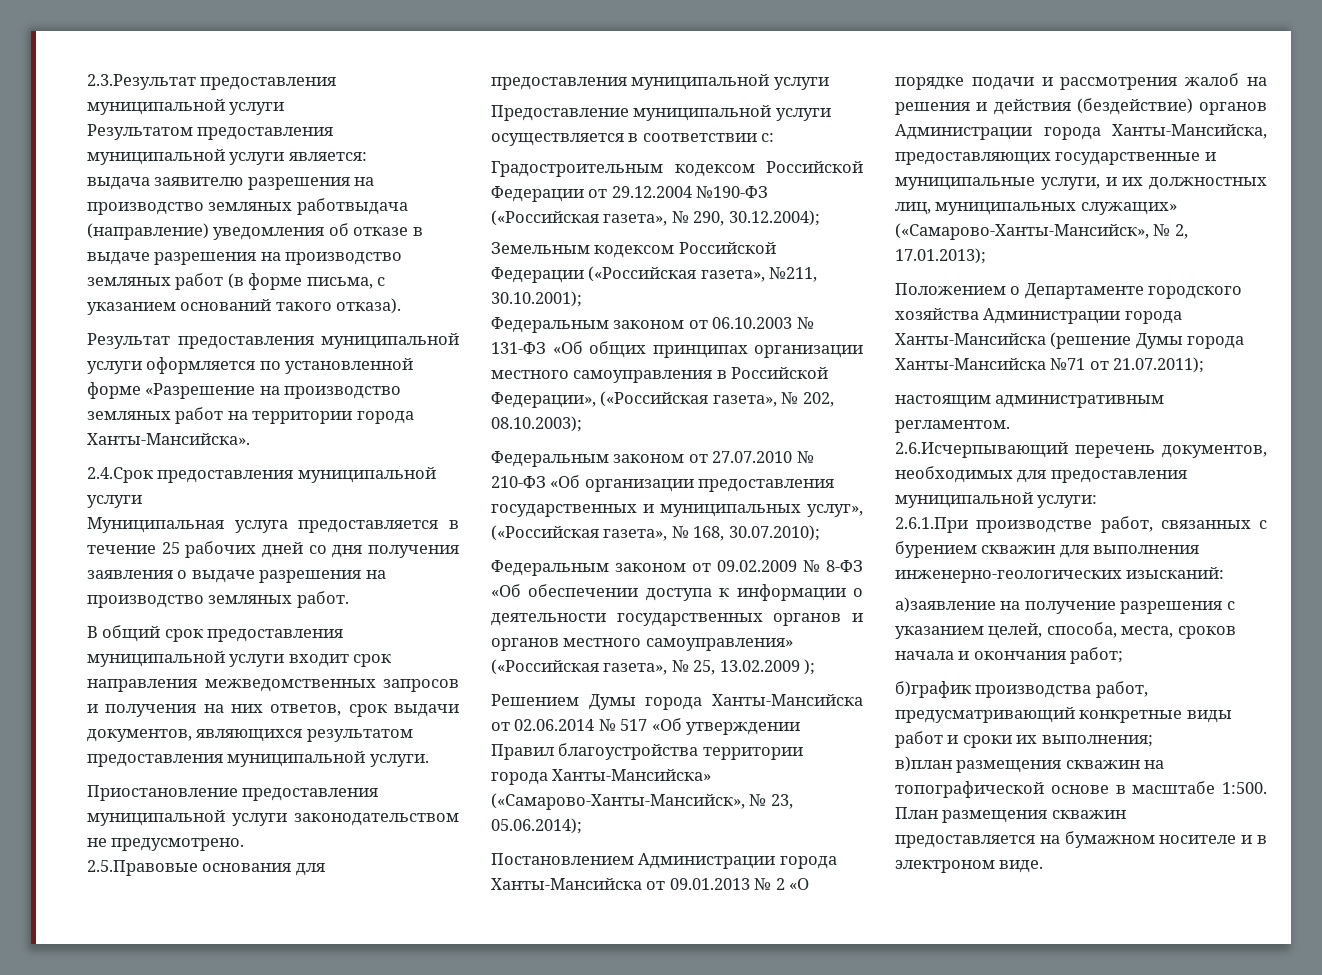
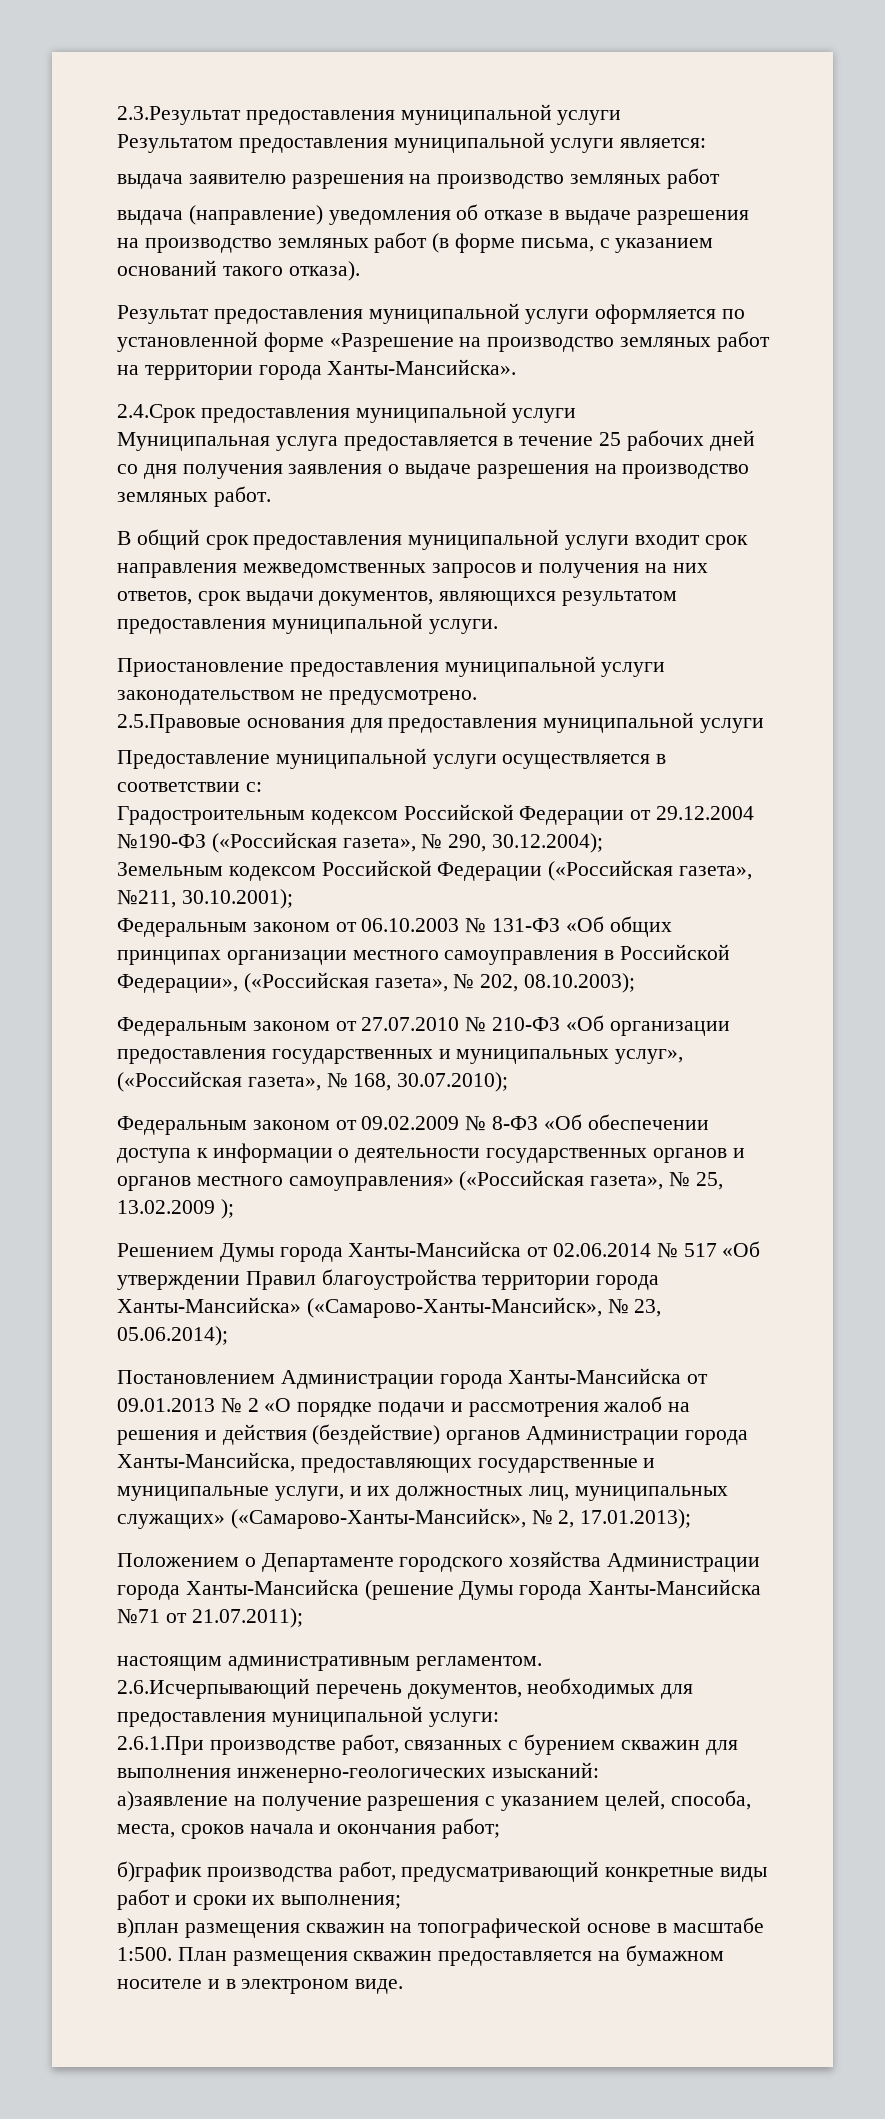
- выдача заявителю разрешения на производство земляных работвыдача (направление) уведомления об отказе в выдаче разрешения на производство земляных работ (в форме письма, с указанием оснований такого отказа).
+ выдача заявителю разрешения на производство земляных работ
+ выдача (направление) уведомления об отказе в выдаче разрешения на производство земляных работ (в форме письма, с указанием оснований такого отказа).

